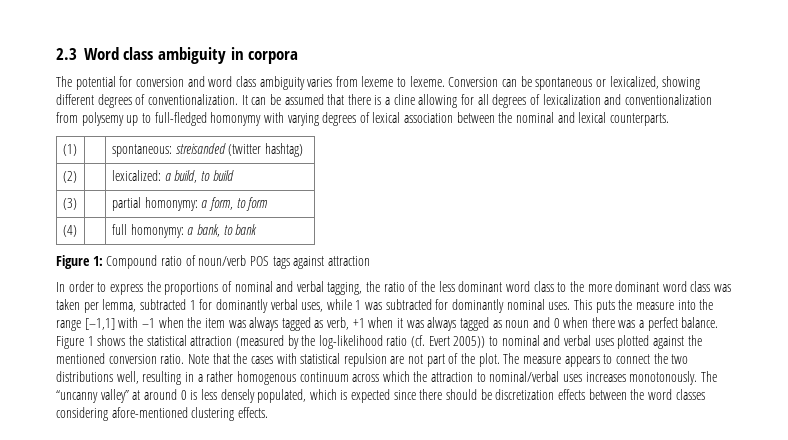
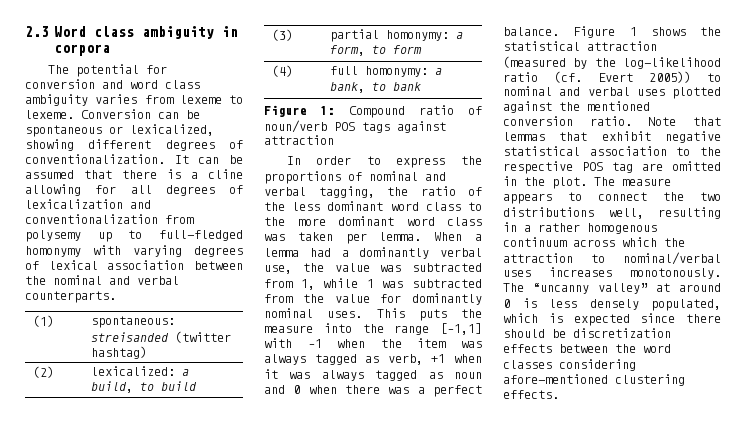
- It can be assumed that there is a cline allowing for all degrees of lexicalization and conventionalization from polysemy up to full-fledged homonymy with varying degrees of lexical association between the nominal and lexical counterparts.
+ It can be assumed that there is a cline allowing for all degrees of lexicalization and conventionalization from polysemy up to full-fledged homonymy with varying degrees of lexical association between the nominal and verbal counterparts.
- In order to express the proportions of nominal and verbal tagging, the ratio of the less dominant word class to the more dominant word class was taken per lemma, subtracted 1 for dominantly verbal uses, while 1 was subtracted for dominantly nominal uses.
+ In order to express the proportions of nominal and verbal tagging, the ratio of the less dominant word class to the more dominant word class was taken per lemma. When a lemma had a dominantly verbal use, the value was subtracted from 1, while 1 was subtracted from the value for dominantly nominal uses.
- Note that the cases with statistical repulsion are not part of the plot.
+ Note that lemmas that exhibit negative statistical association to the respective POS tag are omitted in the plot.

